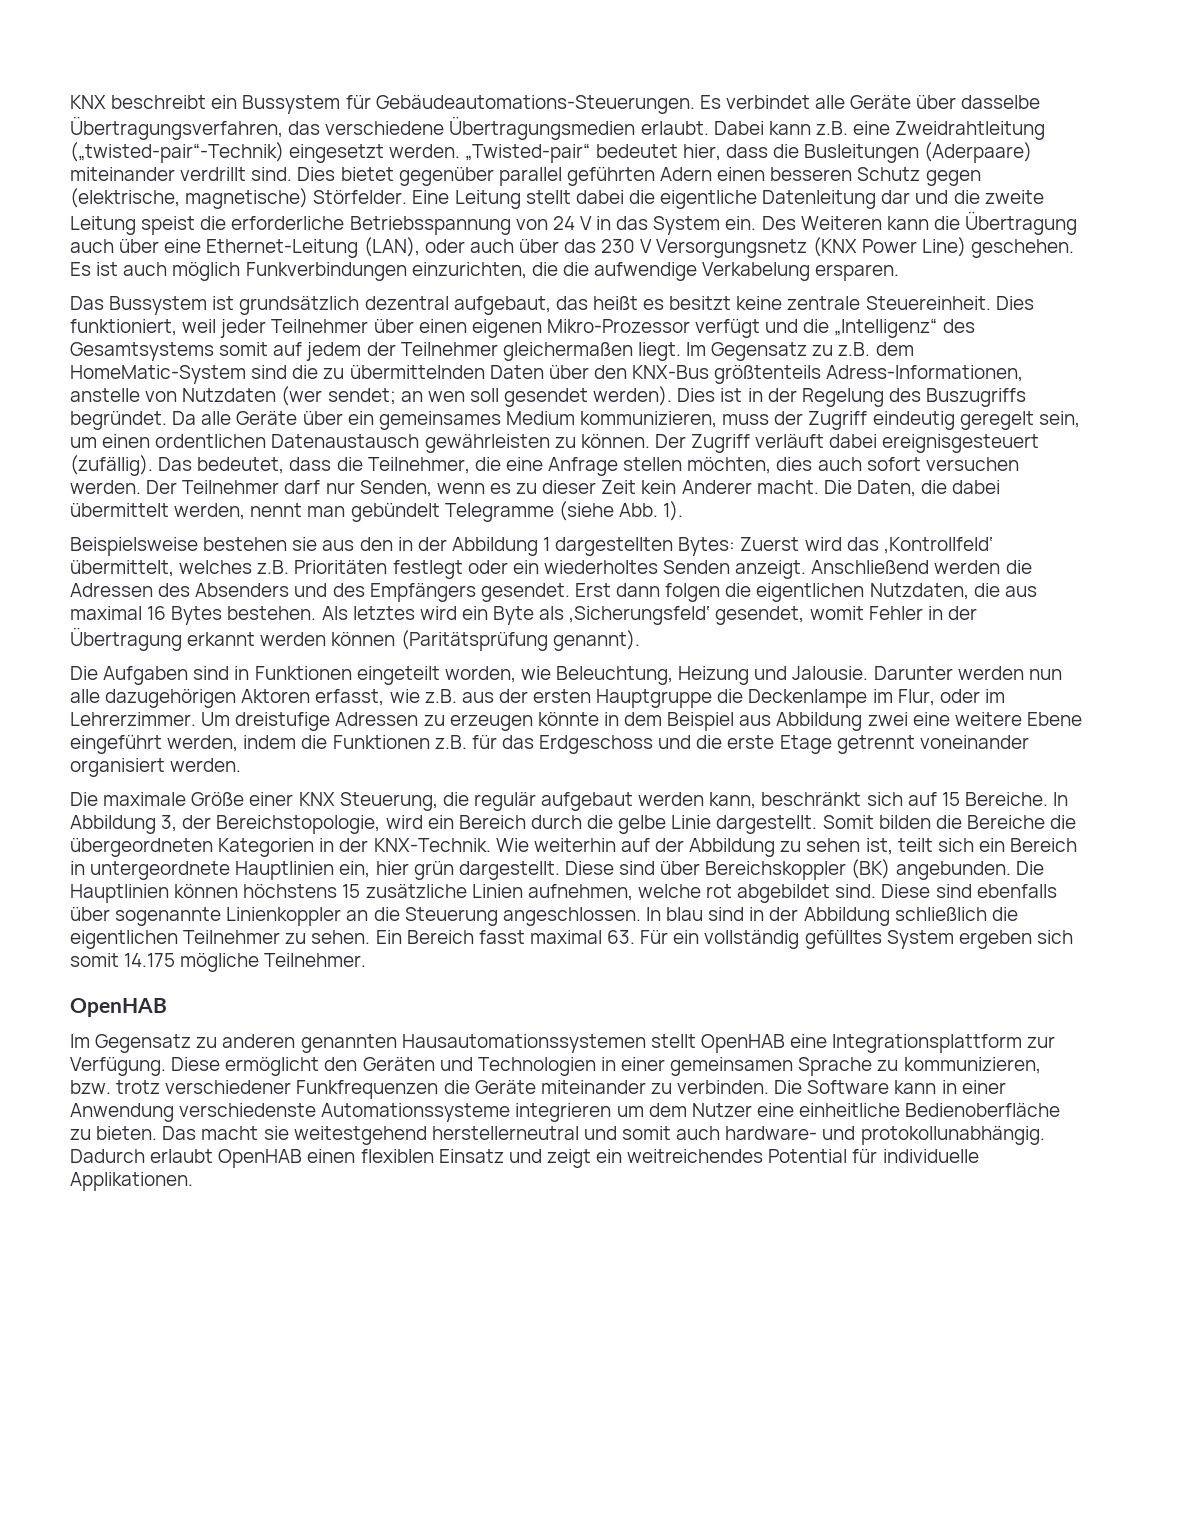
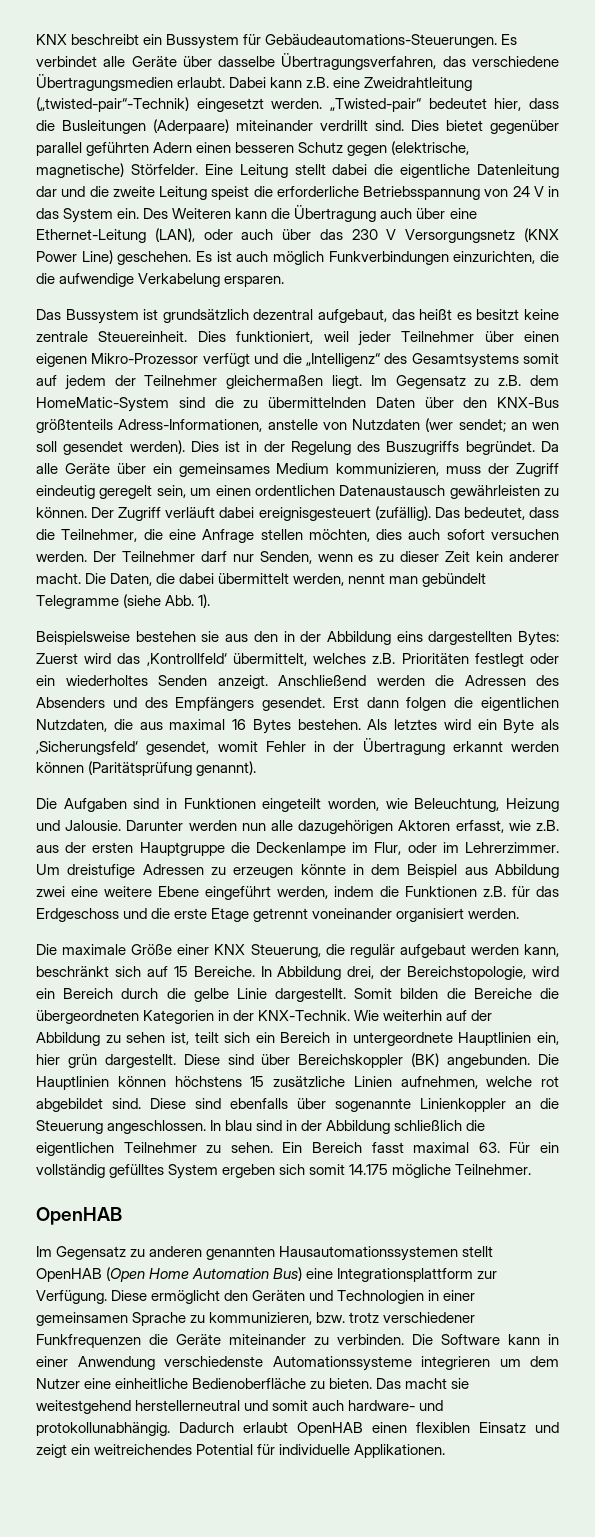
- Der Teilnehmer darf nur Senden, wenn es zu dieser Zeit kein Anderer macht.
+ Der Teilnehmer darf nur Senden, wenn es zu dieser Zeit kein anderer macht.
- Beispielsweise bestehen sie aus den in der Abbildung 1 dargestellten Bytes: Zuerst wird das ‚Kontrollfeld‘ übermittelt, welches z.B. Prioritäten festlegt oder ein wiederholtes Senden anzeigt.
+ Beispielsweise bestehen sie aus den in der Abbildung eins dargestellten Bytes: Zuerst wird das ‚Kontrollfeld‘ übermittelt, welches z.B. Prioritäten festlegt oder ein wiederholtes Senden anzeigt.
- In Abbildung 3, der Bereichstopologie, wird ein Bereich durch die gelbe Linie dargestellt.
+ In Abbildung drei, der Bereichstopologie, wird ein Bereich durch die gelbe Linie dargestellt.
- Im Gegensatz zu anderen genannten Hausautomationssystemen stellt OpenHAB eine Integrationsplattform zur Verfügung.
+ Im Gegensatz zu anderen genannten Hausautomationssystemen stellt OpenHAB (Open Home Automation Bus) eine Integrationsplattform zur Verfügung.

